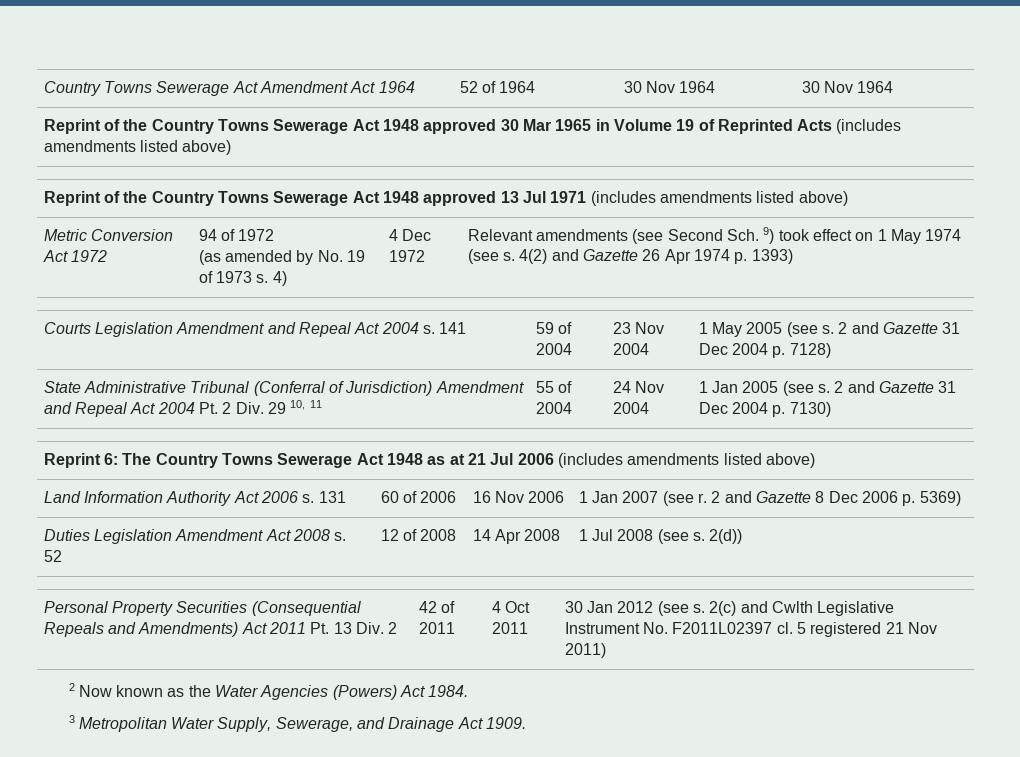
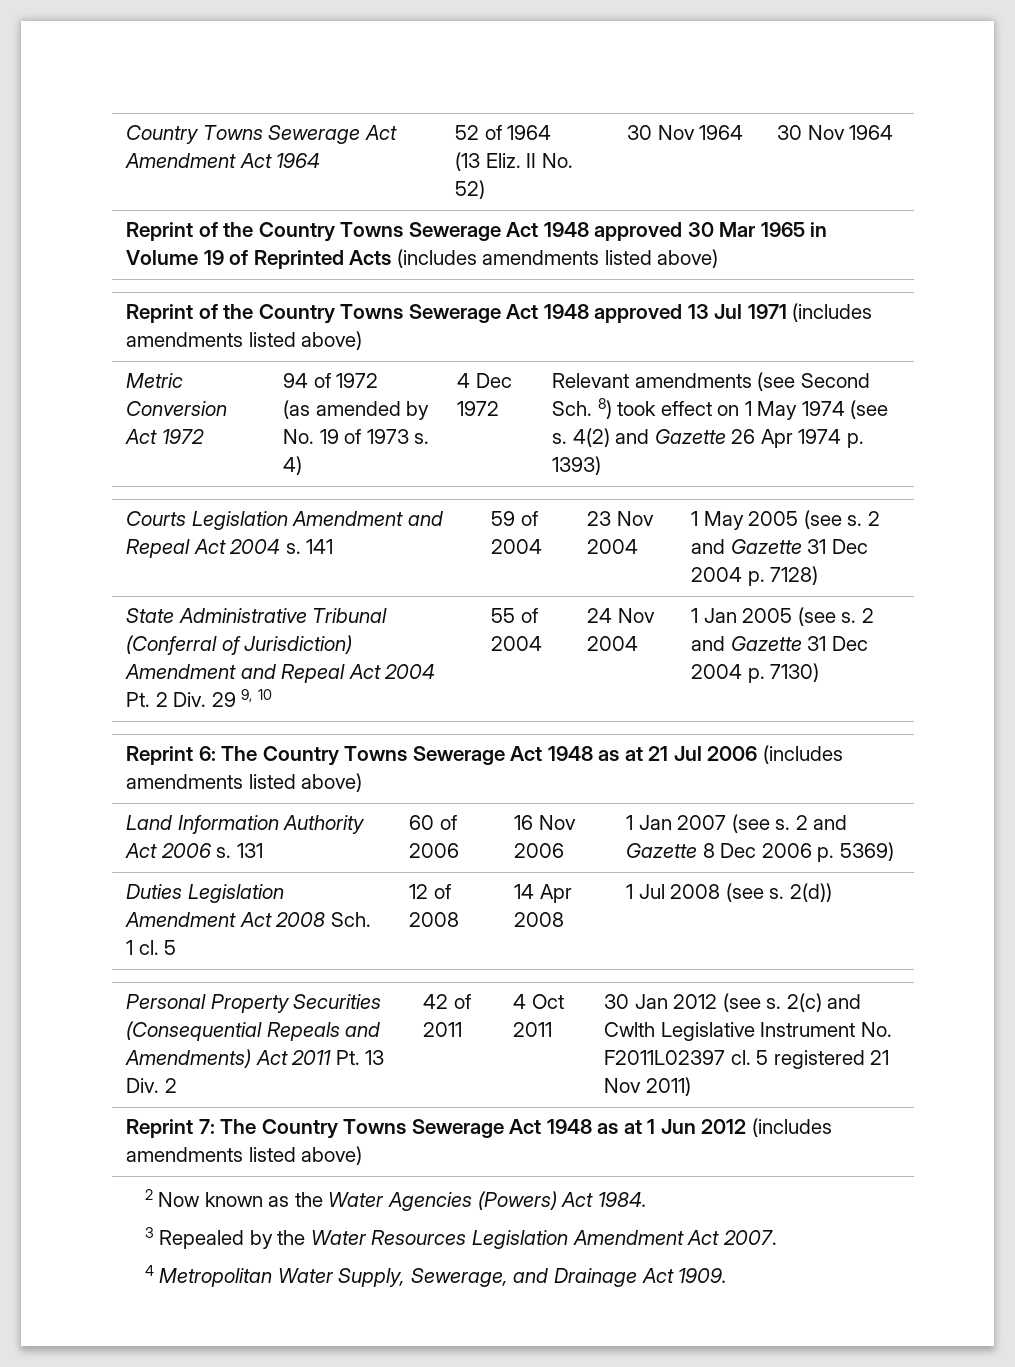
- Country Towns Sewerage Act Amendment Act 1964 | 52 of 1964 | 30 Nov 1964 | 30 Nov 1964
+ Country Towns Sewerage Act Amendment Act 1964 | 52 of 1964
+ (13 Eliz. II No. 52) | 30 Nov 1964 | 30 Nov 1964
- Relevant amendments (see Second Sch. 9) took effect on 1 May 1974 (see s.
+ Relevant amendments (see Second Sch. 8) took effect on 1 May 1974 (see s.
- State Administrative Tribunal (Conferral of Jurisdiction) Amendment and Repeal Act 2004 Pt. 2 Div. 29 10, 11 | 55 of 2004 | 24 Nov 2004 | 1 Jan 2005 (see s. 2 and Gazette 31 Dec 2004 p. 7130)
+ State Administrative Tribunal (Conferral of Jurisdiction) Amendment and Repeal Act 2004 Pt. 2 Div. 29 9, 10 | 55 of 2004 | 24 Nov 2004 | 1 Jan 2005 (see s. 2 and Gazette 31 Dec 2004 p. 7130)
- Land Information Authority Act 2006 s. 131 | 60 of 2006 | 16 Nov 2006 | 1 Jan 2007 (see r. 2 and Gazette 8 Dec 2006 p. 5369)
+ Land Information Authority Act 2006 s. 131 | 60 of 2006 | 16 Nov 2006 | 1 Jan 2007 (see s. 2 and Gazette 8 Dec 2006 p. 5369)
- Duties Legislation Amendment Act 2008 s. 52 | 12 of 2008 | 14 Apr 2008 | 1 Jul 2008 (see s. 2(d))
+ Duties Legislation Amendment Act 2008 Sch. 1 cl. 5 | 12 of 2008 | 14 Apr 2008 | 1 Jul 2008 (see s. 2(d))
+ Reprint 7: The Country Towns Sewerage Act 1948 as at 1 Jun 2012 (includes amendments listed above)
- 3 Metropolitan Water Supply, Sewerage, and Drainage Act 1909.
+ 3 Repealed by the Water Resources Legislation Amendment Act 2007.
+ 4 Metropolitan Water Supply, Sewerage, and Drainage Act 1909.

